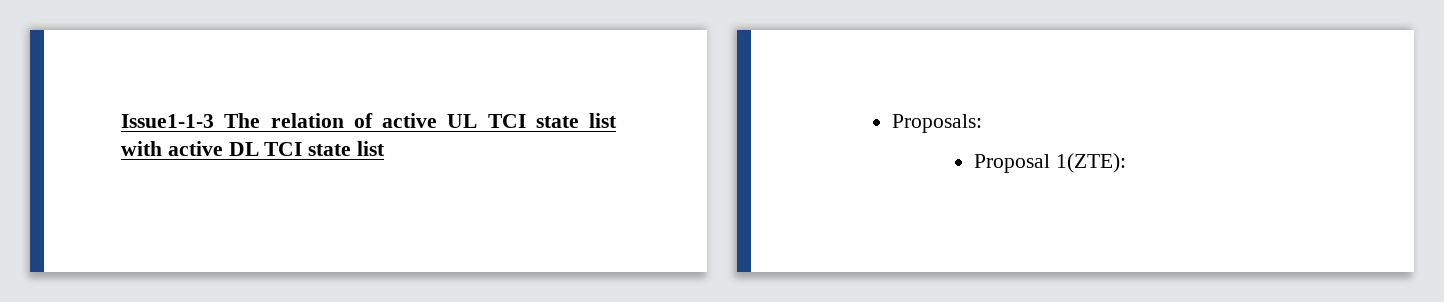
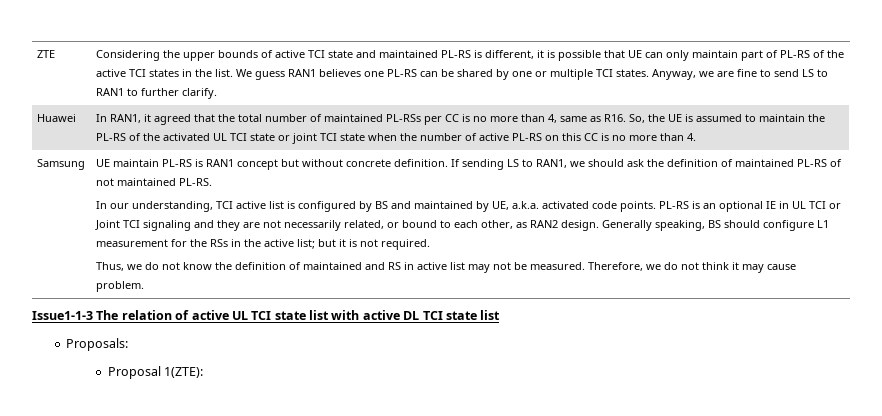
+ ZTE | Considering the upper bounds of active TCI state and maintained PL-RS is different, it is possible that UE can only maintain part of PL-RS of the active TCI states in the list. We guess RAN1 believes one PL-RS can be shared by one or multiple TCI states. Anyway, we are fine to send LS to RAN1 to further clarify.
+ Huawei | In RAN1, it agreed that the total number of maintained PL-RSs per CC is no more than 4, same as R16. So, the UE is assumed to maintain the PL-RS of the activated UL TCI state or joint TCI state when the number of active PL-RS on this CC is no more than 4.
+ Samsung | UE maintain PL-RS is RAN1 concept but without concrete definition. If sending LS to RAN1, we should ask the definition of maintained PL-RS of not maintained PL-RS.
+ In our understanding, TCI active list is configured by BS and maintained by UE, a.k.a. activated code points. PL-RS is an optional IE in UL TCI or Joint TCI signaling and they are not necessarily related, or bound to each other, as RAN2 design. Generally speaking, BS should configure L1 measurement for the RSs in the active list; but it is not required.
+ Thus, we do not know the definition of maintained and RS in active list may not be measured. Therefore, we do not think it may cause problem.

